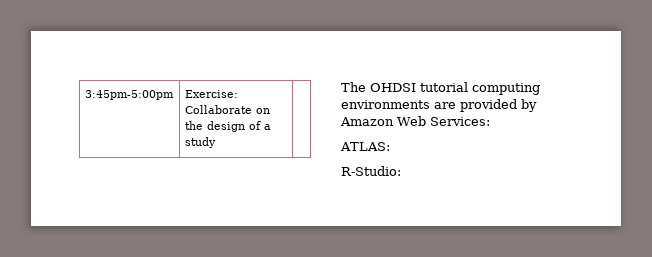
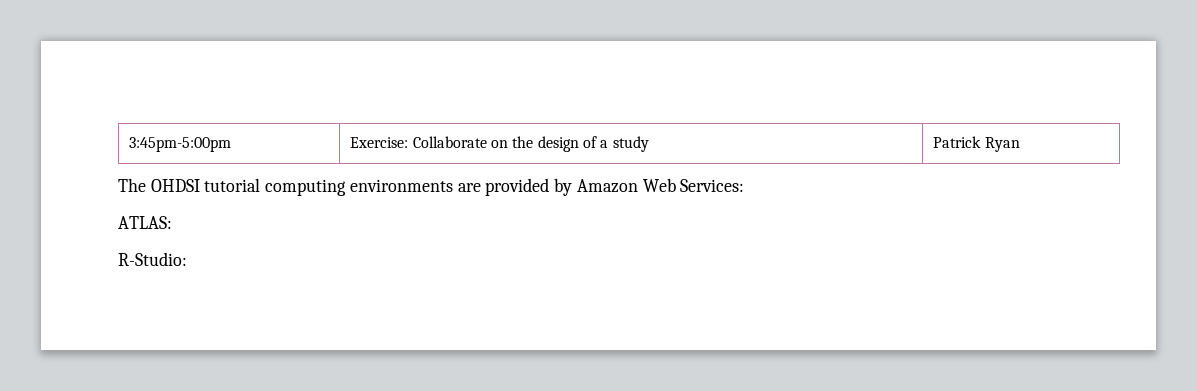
- 3:45pm-5:00pm | Exercise: Collaborate on the design of a study |
+ 3:45pm-5:00pm | Exercise: Collaborate on the design of a study | Patrick Ryan

